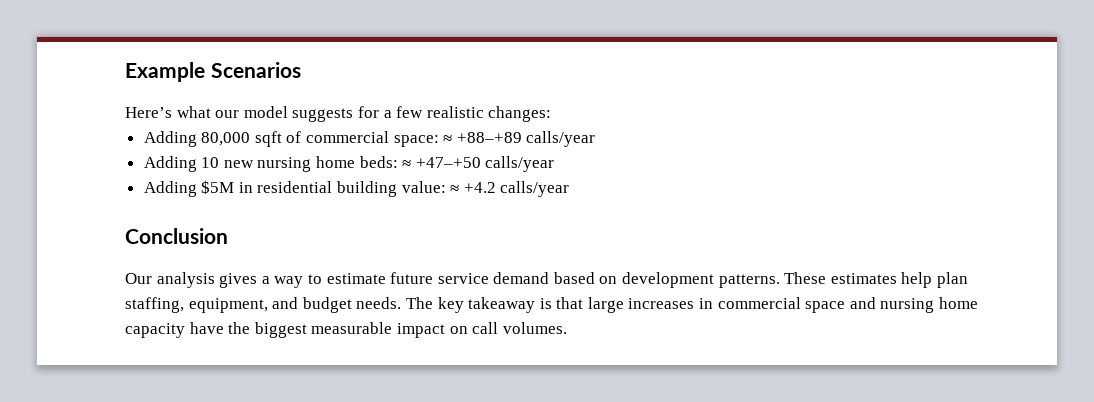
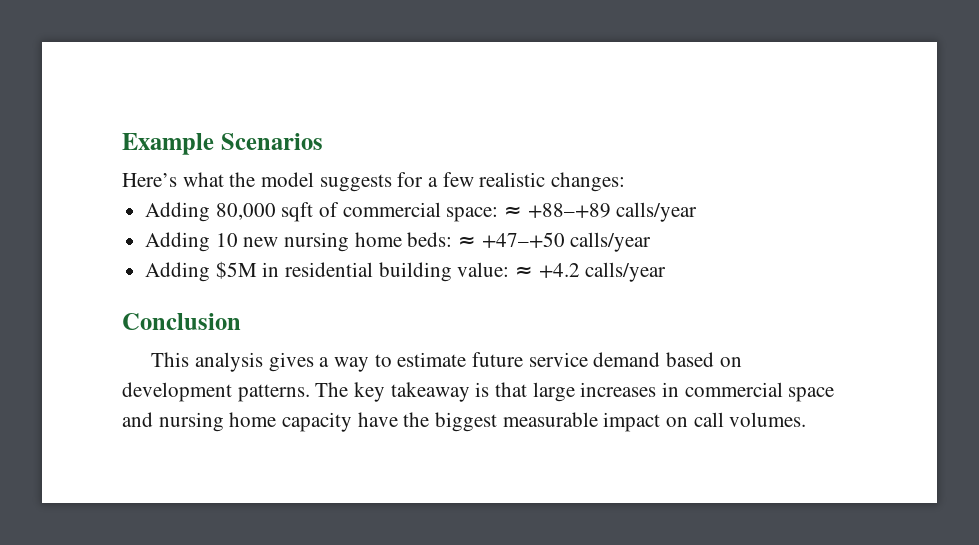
- Here’s what our model suggests for a few realistic changes:
+ Here’s what the model suggests for a few realistic changes:
- Our analysis gives a way to estimate future service demand based on development patterns.
+ This analysis gives a way to estimate future service demand based on development patterns.
- These estimates help plan staffing, equipment, and budget needs.

